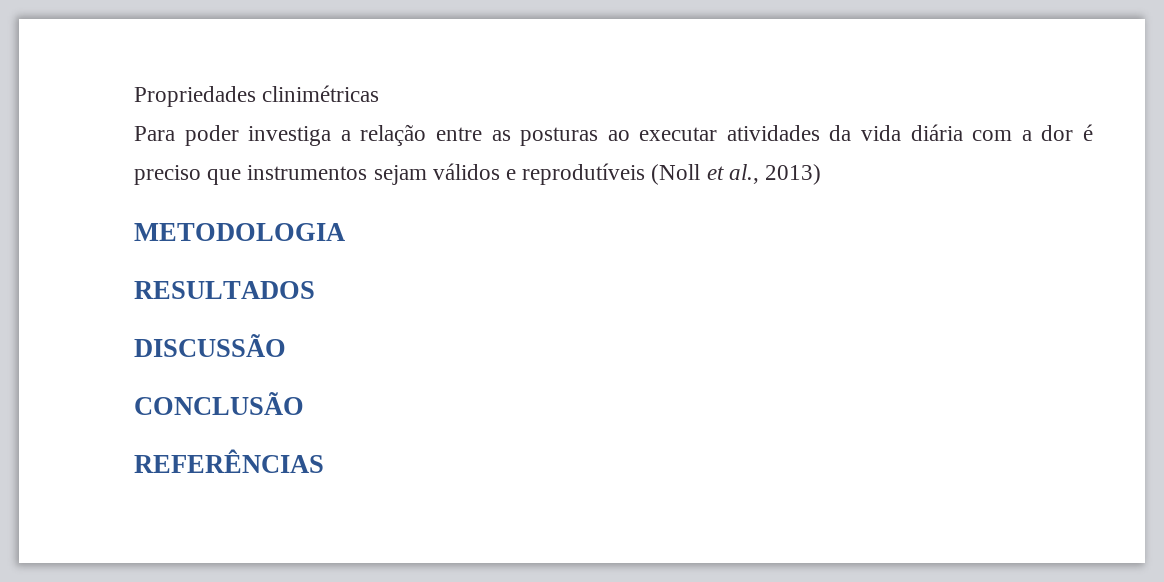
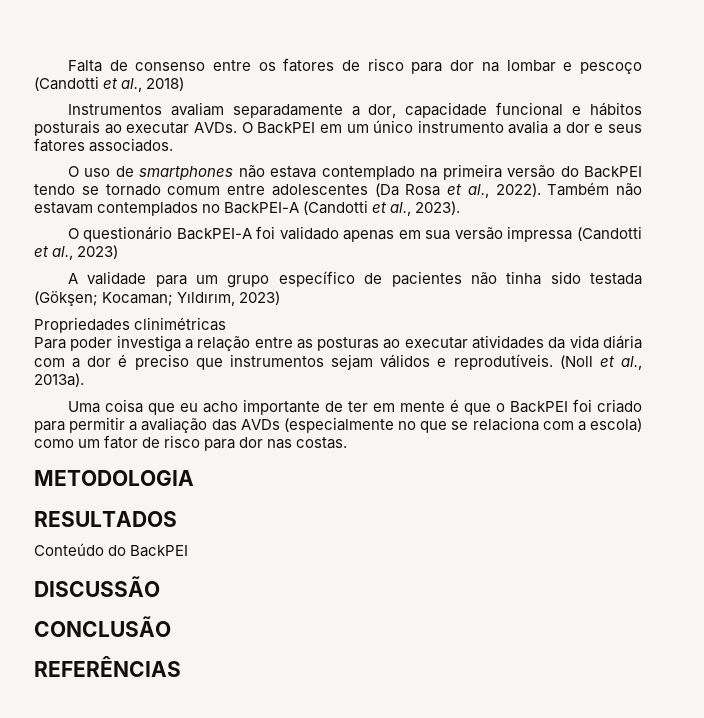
+ Falta de consenso entre os fatores de risco para dor na lombar e pescoço (Candotti et al., 2018)
+ Instrumentos avaliam separadamente a dor, capacidade funcional e hábitos posturais ao executar AVDs. O BackPEI em um único instrumento avalia a dor e seus fatores associados.
+ O uso de smartphones não estava contemplado na primeira versão do BackPEI tendo se tornado comum entre adolescentes (Da Rosa et al., 2022). Também não estavam contemplados no BackPEI-A (Candotti et al., 2023).
+ O questionário BackPEI-A foi validado apenas em sua versão impressa (Candotti et al., 2023)
+ A validade para um grupo específico de pacientes não tinha sido testada (Gökşen; Kocaman; Yıldırım, 2023)
- Para poder investiga a relação entre as posturas ao executar atividades da vida diária com a dor é preciso que instrumentos sejam válidos e reprodutíveis (Noll et al., 2013)
+ Para poder investiga a relação entre as posturas ao executar atividades da vida diária com a dor é preciso que instrumentos sejam válidos e reprodutíveis. (Noll et al., 2013a).
+ Uma coisa que eu acho importante de ter em mente é que o BackPEI foi criado para permitir a avaliação das AVDs (especialmente no que se relaciona com a escola) como um fator de risco para dor nas costas.
+ Conteúdo do BackPEI

